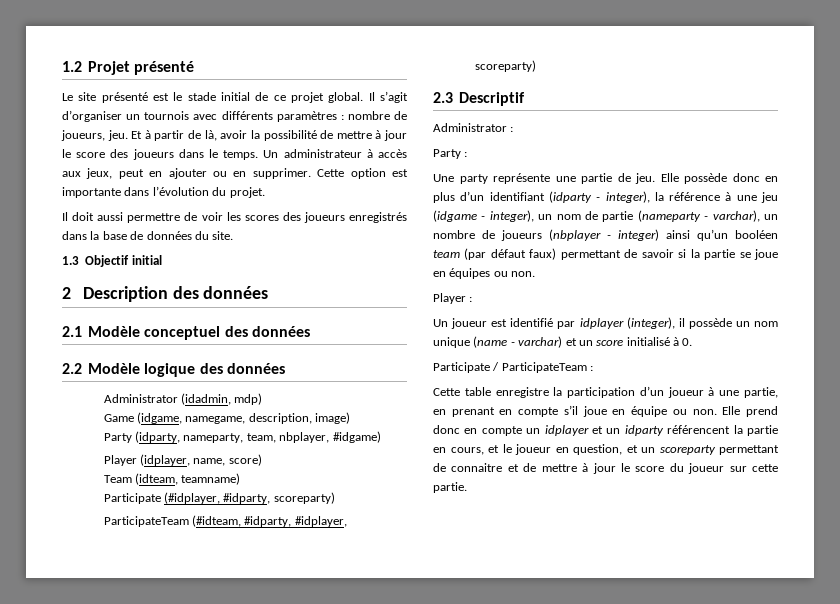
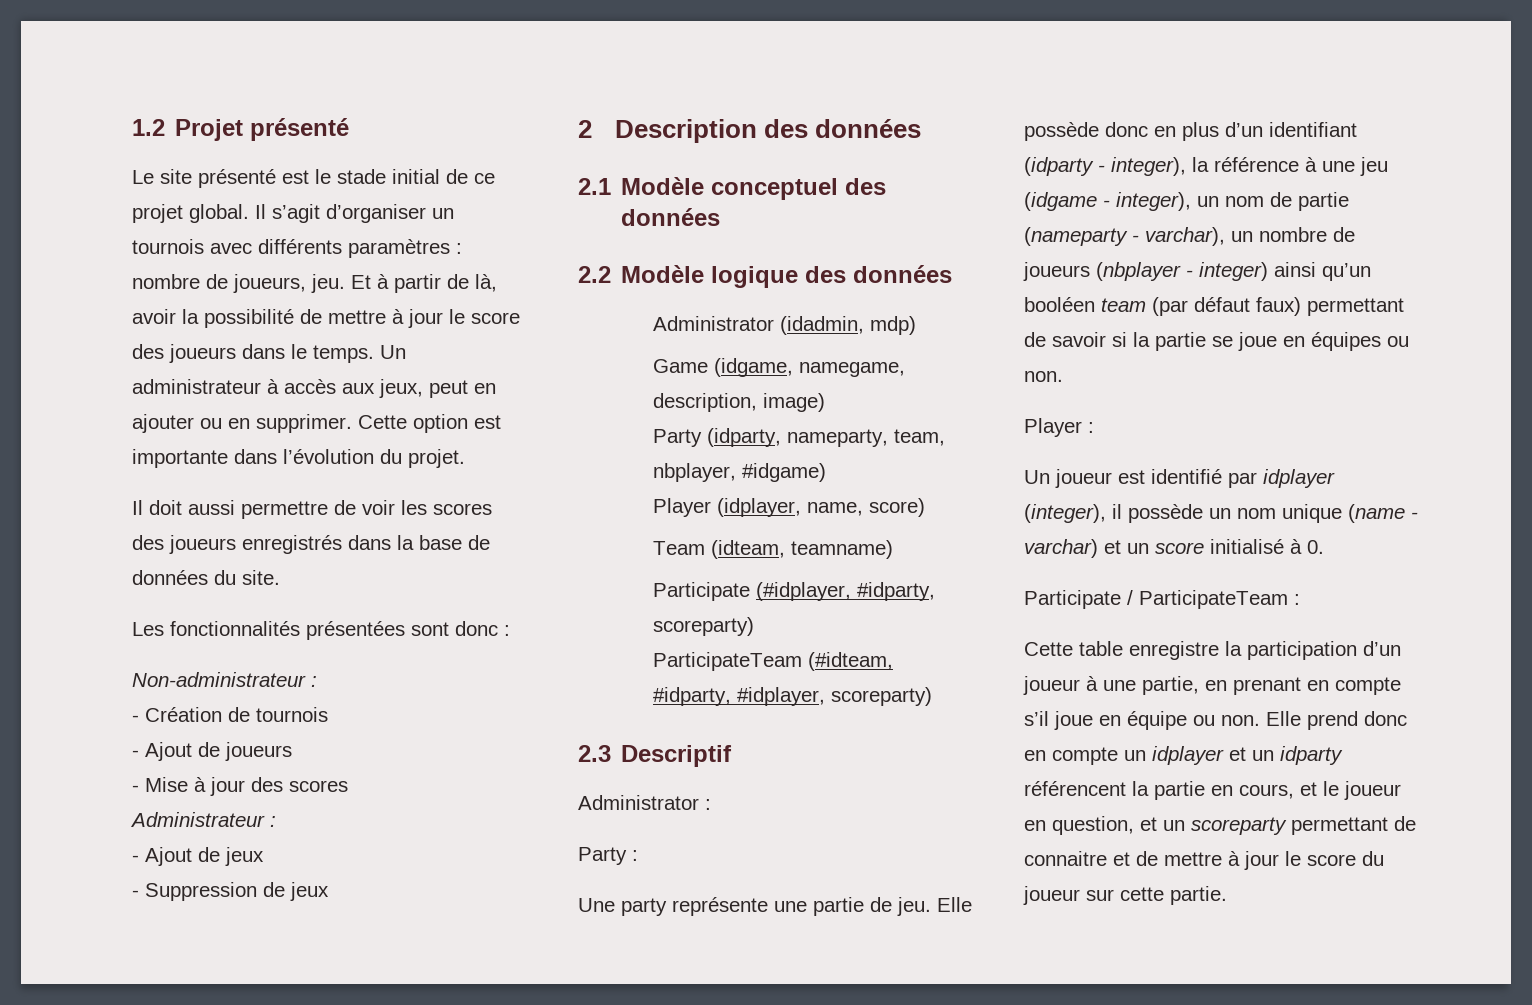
- 1.3 Objectif initial
+ Les fonctionnalités présentées sont donc :
+ Non-administrateur :
+ - Création de tournois
+ - Ajout de joueurs
+ - Mise à jour des scores
+ Administrateur :
+ - Ajout de jeux
+ - Suppression de jeux

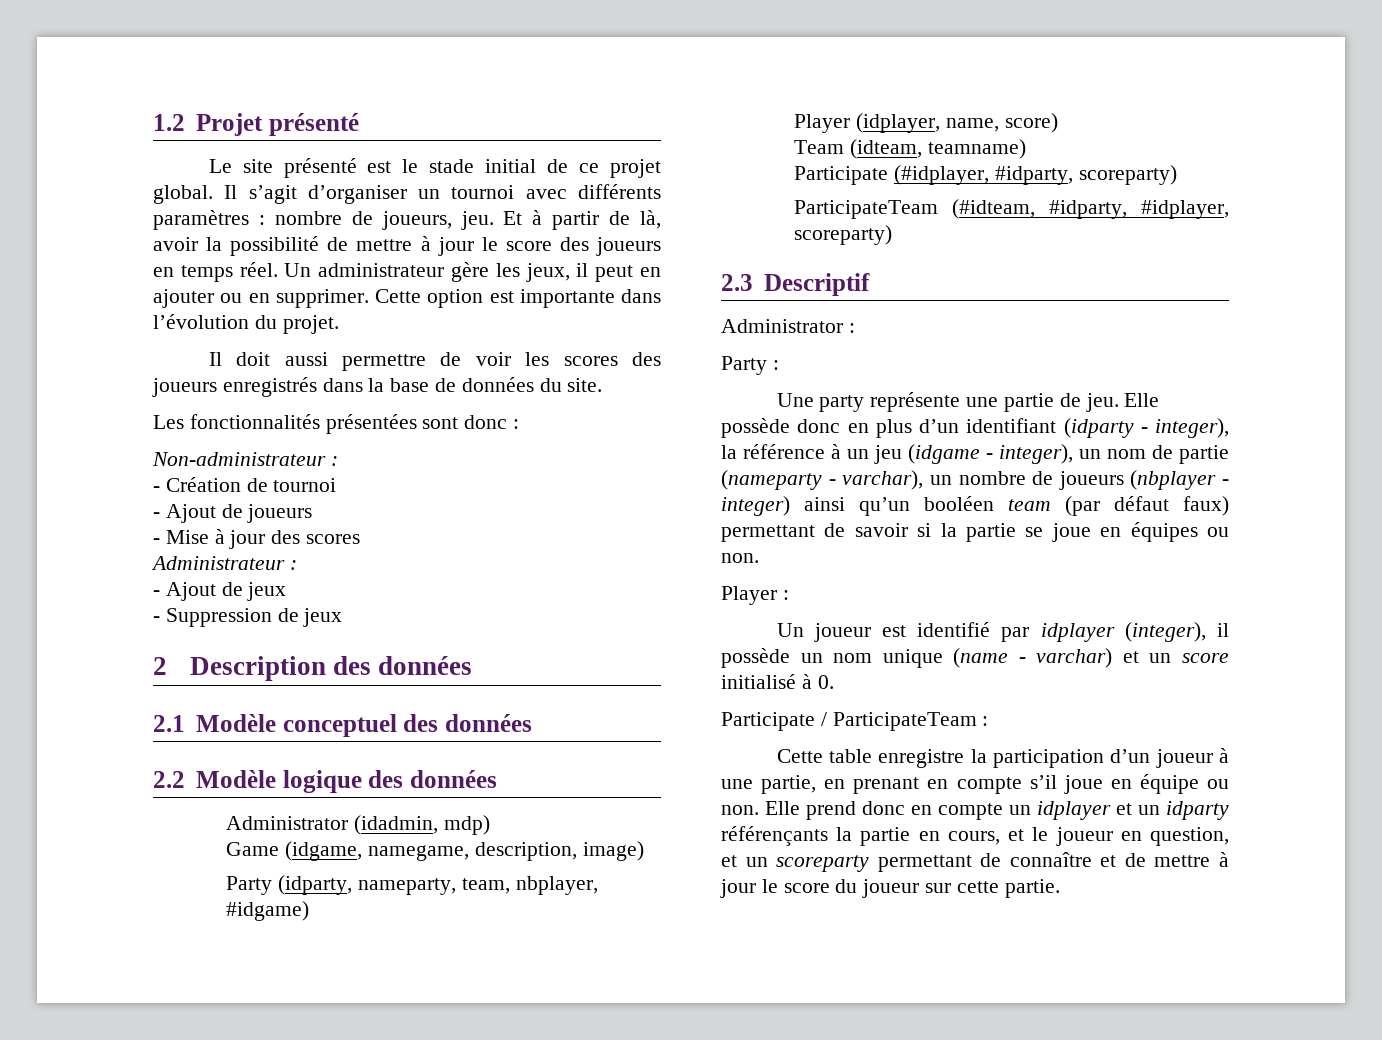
- Il s’agit d’organiser un tournois avec différents paramètres : nombre de joueurs, jeu.
+ Il s’agit d’organiser un tournoi avec différents paramètres : nombre de joueurs, jeu.
- Et à partir de là, avoir la possibilité de mettre à jour le score des joueurs dans le temps. Un administrateur à accès aux jeux, peut en ajouter ou en supprimer.
+ Et à partir de là, avoir la possibilité de mettre à jour le score des joueurs en temps réel. Un administrateur gère les jeux, il peut en ajouter ou en supprimer.
- - Création de tournois
+ - Création de tournoi
- Elle possède donc en plus d’un identifiant (idparty - integer), la référence à une jeu (idgame - integer), un nom de partie (nameparty - varchar), un nombre de joueurs (nbplayer - integer) ainsi qu’un booléen team (par défaut faux) permettant de savoir si la partie se joue en équipes ou non.
+ Elle possède donc en plus d’un identifiant (idparty - integer), la référence à un jeu (idgame - integer), un nom de partie (nameparty - varchar), un nombre de joueurs (nbplayer - integer) ainsi qu’un booléen team (par défaut faux) permettant de savoir si la partie se joue en équipes ou non.
- Elle prend donc en compte un idplayer et un idparty référencent la partie en cours, et le joueur en question, et un scoreparty permettant de connaitre et de mettre à jour le score du joueur sur cette partie.
+ Elle prend donc en compte un idplayer et un idparty référençants la partie en cours, et le joueur en question, et un scoreparty permettant de connaître et de mettre à jour le score du joueur sur cette partie.

